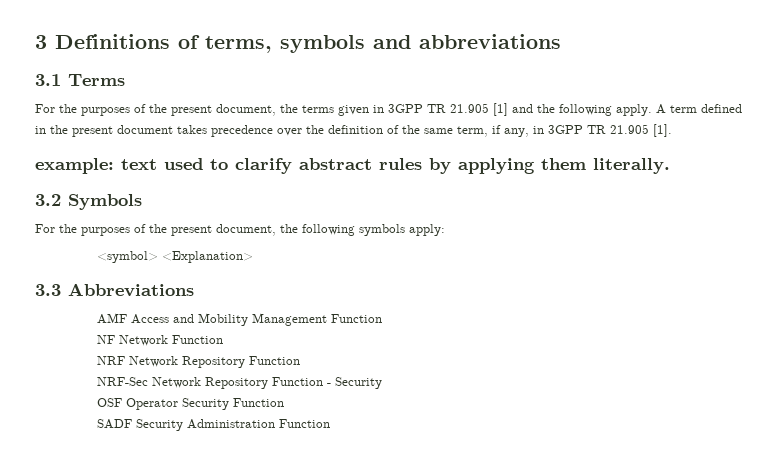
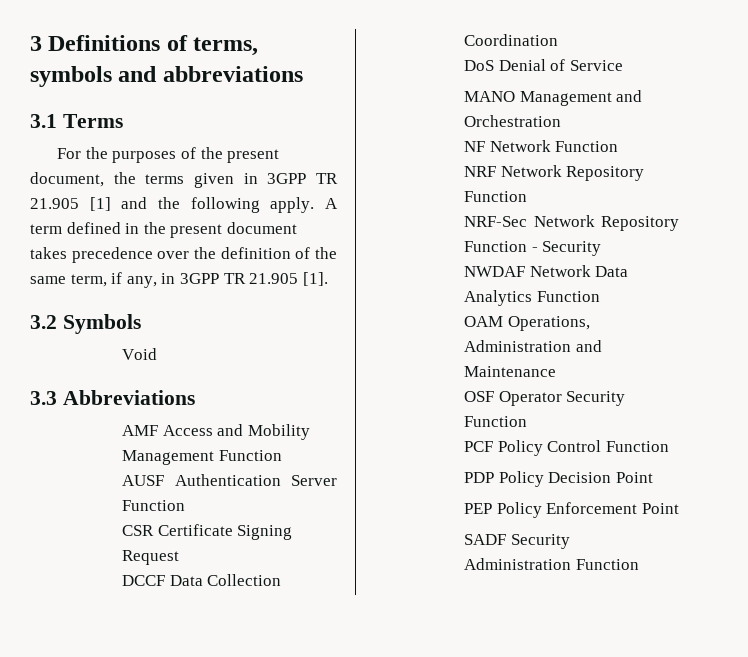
- example: text used to clarify abstract rules by applying them literally.
  3.2 Symbols
- For the purposes of the present document, the following symbols apply:
- <symbol> <Explanation>
+ Void
+ AUSF Authentication Server Function
+ CSR Certificate Signing Request
+ DCCF Data Collection Coordination
+ DoS Denial of Service
+ MANO Management and Orchestration
+ NWDAF Network Data Analytics Function
+ OAM Operations, Administration and Maintenance
  OSF Operator Security Function
+ PCF Policy Control Function
+ PDP Policy Decision Point
+ PEP Policy Enforcement Point

